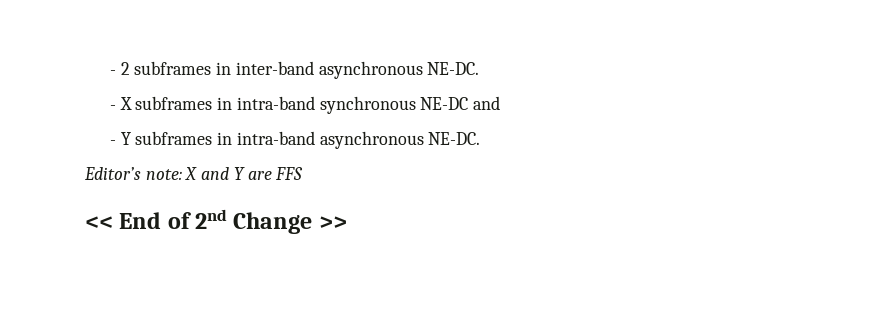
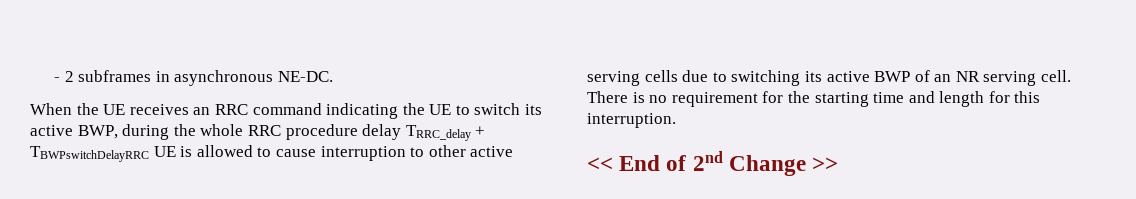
- - 2 subframes in inter-band asynchronous NE-DC.
- - X subframes in intra-band synchronous NE-DC and
- - Y subframes in intra-band asynchronous NE-DC.
- Editor’s note: X and Y are FFS
+ - 2 subframes in asynchronous NE-DC.
+ When the UE receives an RRC command indicating the UE to switch its active BWP, during the whole RRC procedure delay TRRC_delay + TBWPswitchDelayRRC UE is allowed to cause interruption to other active serving cells due to switching its active BWP of an NR serving cell. There is no requirement for the starting time and length for this interruption.

